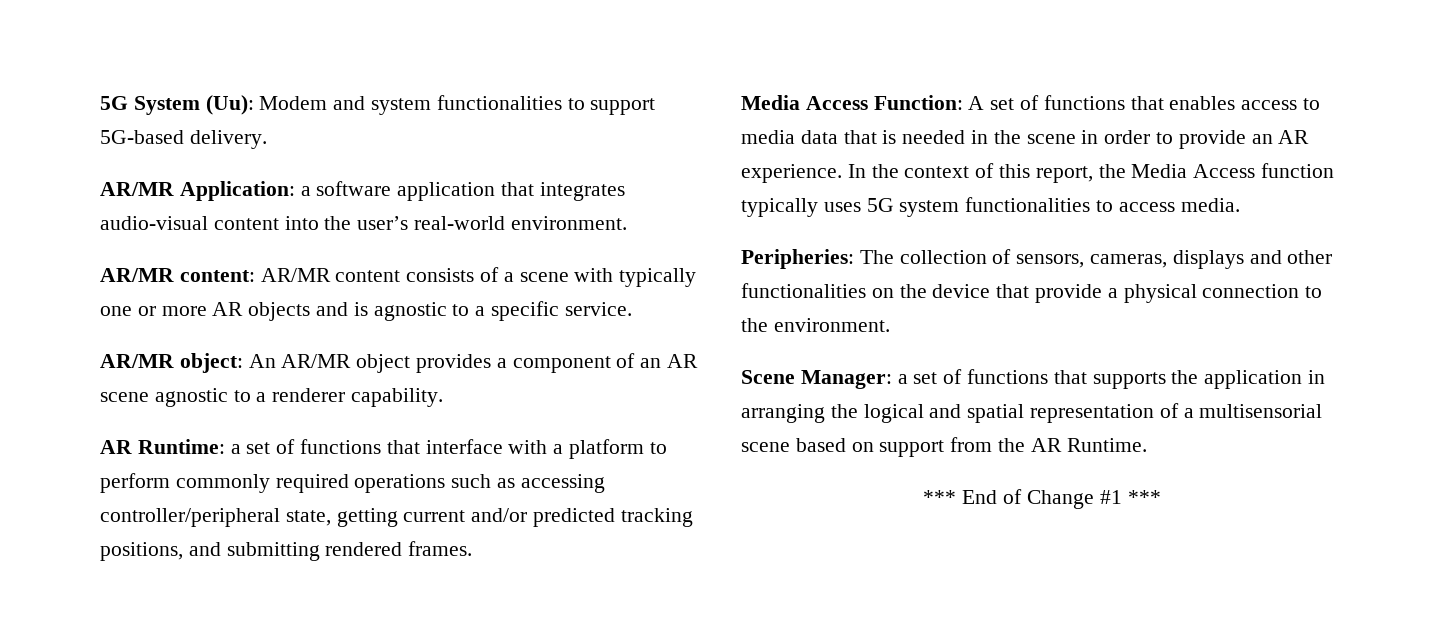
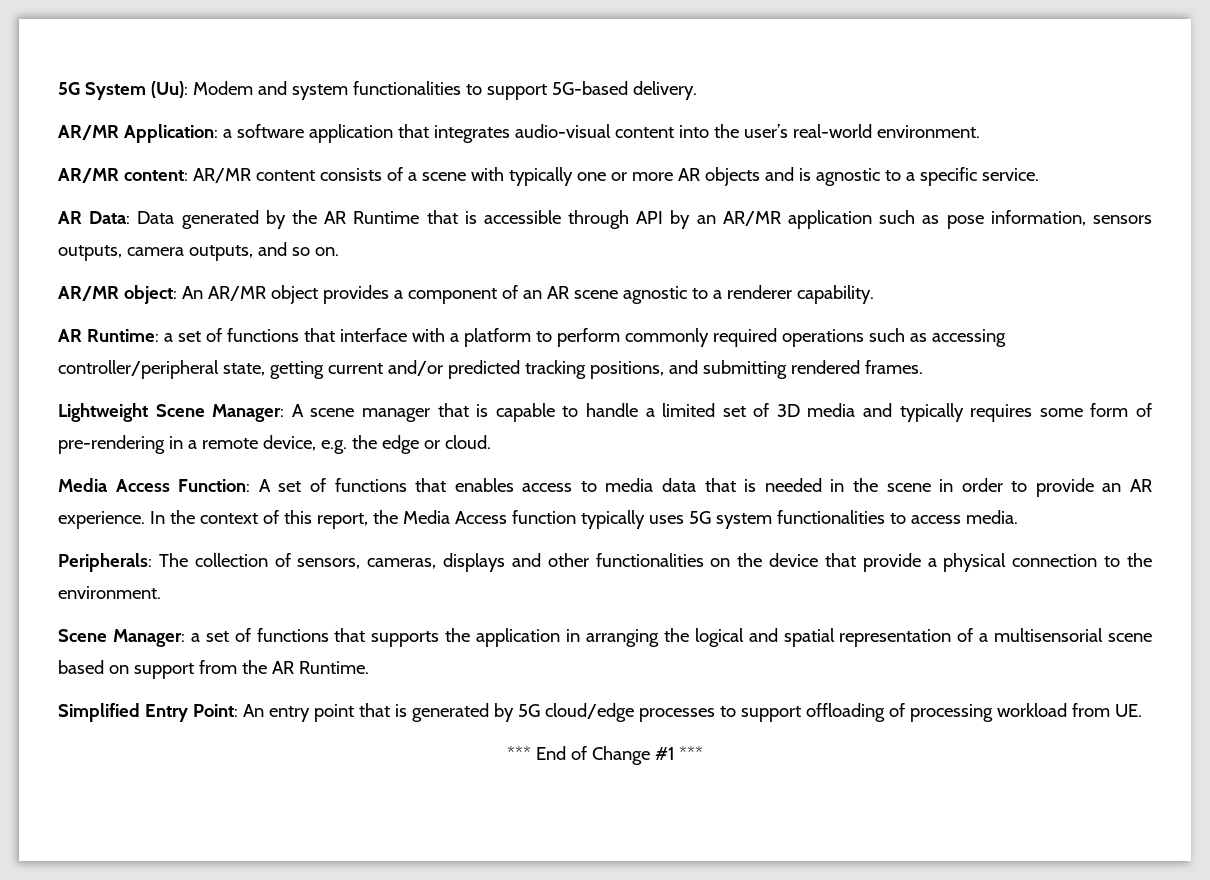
+ AR Data: Data generated by the AR Runtime that is accessible through API by an AR/MR application such as pose information, sensors outputs, camera outputs, and so on.
+ Lightweight Scene Manager: A scene manager that is capable to handle a limited set of 3D media and typically requires some form of pre-rendering in a remote device, e.g. the edge or cloud.
- Peripheries: The collection of sensors, cameras, displays and other functionalities on the device that provide a physical connection to the environment.
+ Peripherals: The collection of sensors, cameras, displays and other functionalities on the device that provide a physical connection to the environment.
+ Simplified Entry Point: An entry point that is generated by 5G cloud/edge processes to support offloading of processing workload from UE.

